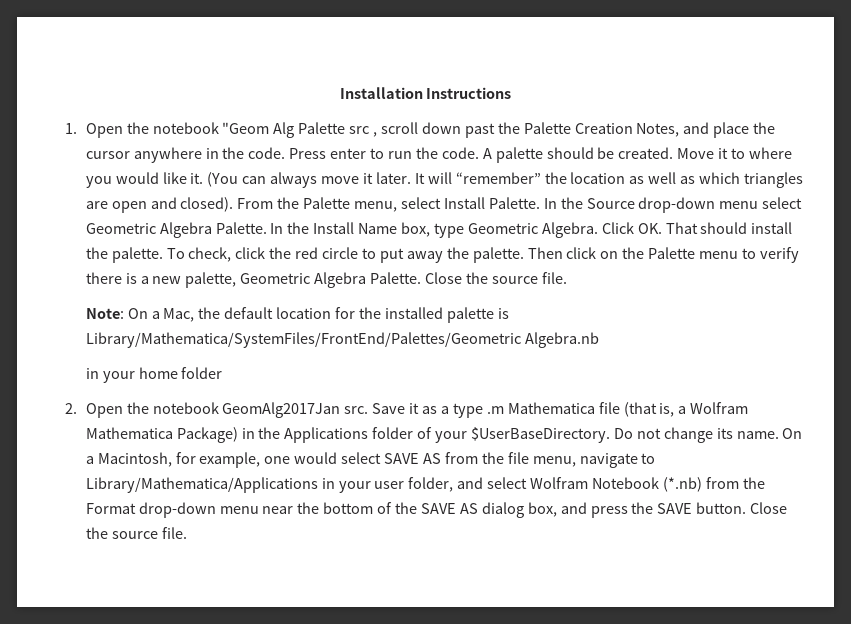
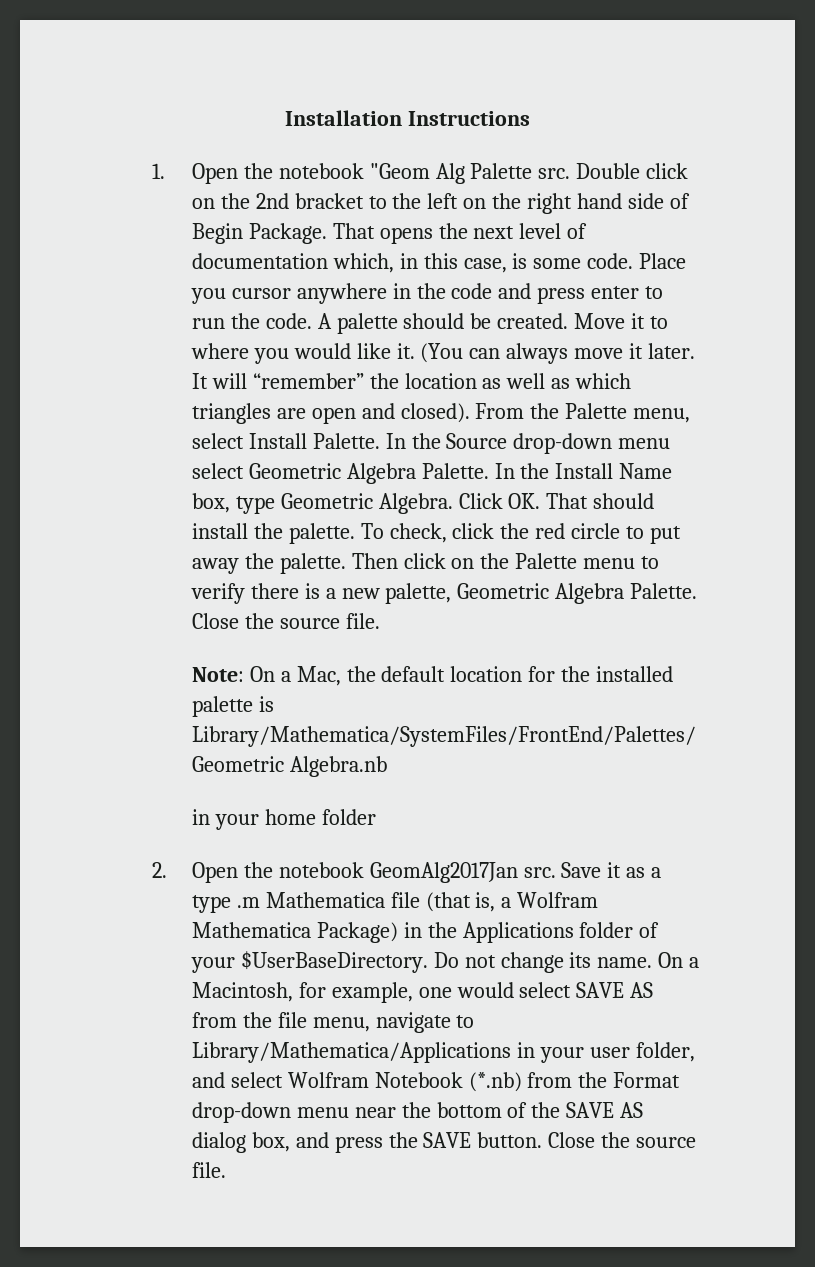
- 1. Open the notebook "Geom Alg Palette src , scroll down past the Palette Creation Notes, and place the cursor anywhere in the code. Press enter to run the code.
+ 1. Open the notebook "Geom Alg Palette src. Double click on the 2nd bracket to the left on the right hand side of Begin Package. That opens the next level of documentation which, in this case, is some code. Place you cursor anywhere in the code and press enter to run the code.

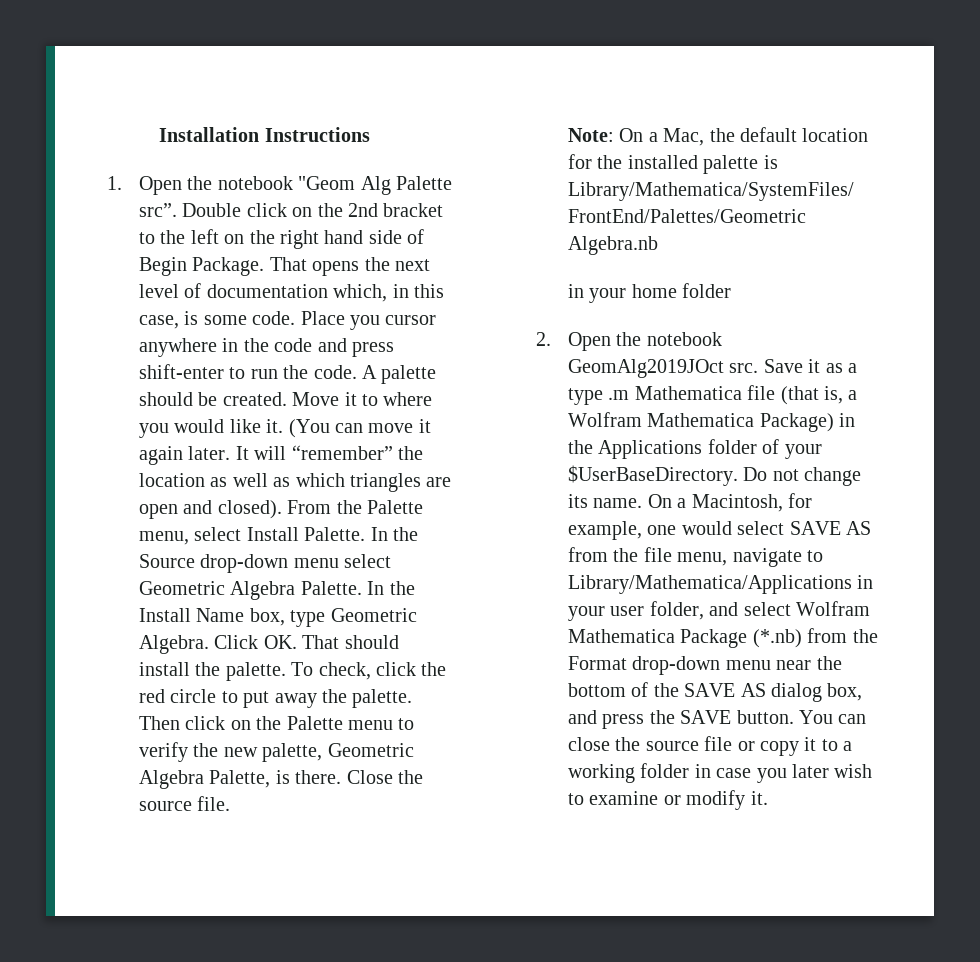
- 1. Open the notebook "Geom Alg Palette src.
+ 1. Open the notebook "Geom Alg Palette src”.
- Place you cursor anywhere in the code and press enter to run the code.
+ Place you cursor anywhere in the code and press shift-enter to run the code.
- (You can always move it later.
+ (You can move it again later.
- Then click on the Palette menu to verify there is a new palette, Geometric Algebra Palette.
+ Then click on the Palette menu to verify the new palette, Geometric Algebra Palette, is there.
- 2. Open the notebook GeomAlg2017Jan src.
+ 2. Open the notebook GeomAlg2019JOct src.
- On a Macintosh, for example, one would select SAVE AS from the file menu, navigate to Library/Mathematica/Applications in your user folder, and select Wolfram Notebook (*.nb) from the Format drop-down menu near the bottom of the SAVE AS dialog box, and press the SAVE button. Close the source file.
+ On a Macintosh, for example, one would select SAVE AS from the file menu, navigate to Library/Mathematica/Applications in your user folder, and select Wolfram Mathematica Package (*.nb) from the Format drop-down menu near the bottom of the SAVE AS dialog box, and press the SAVE button. You can close the source file or copy it to a working folder in case you later wish to examine or modify it.

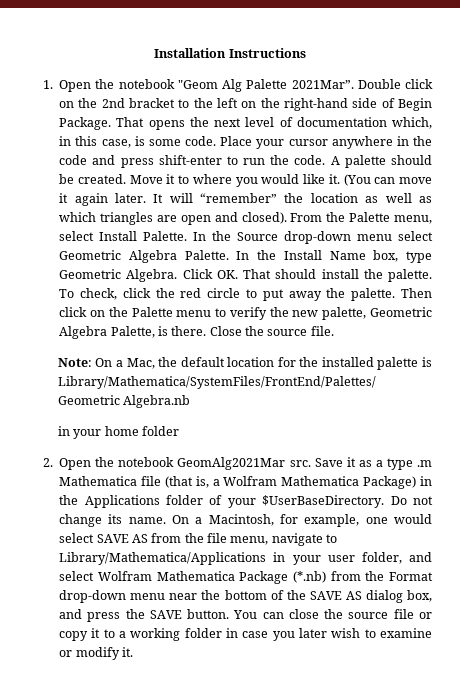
- 1. Open the notebook "Geom Alg Palette src”.
+ 1. Open the notebook "Geom Alg Palette 2021Mar”.
- Double click on the 2nd bracket to the left on the right hand side of Begin Package.
+ Double click on the 2nd bracket to the left on the right-hand side of Begin Package.
- Place you cursor anywhere in the code and press shift-enter to run the code.
+ Place your cursor anywhere in the code and press shift-enter to run the code.
- 2. Open the notebook GeomAlg2019JOct src.
+ 2. Open the notebook GeomAlg2021Mar src.

